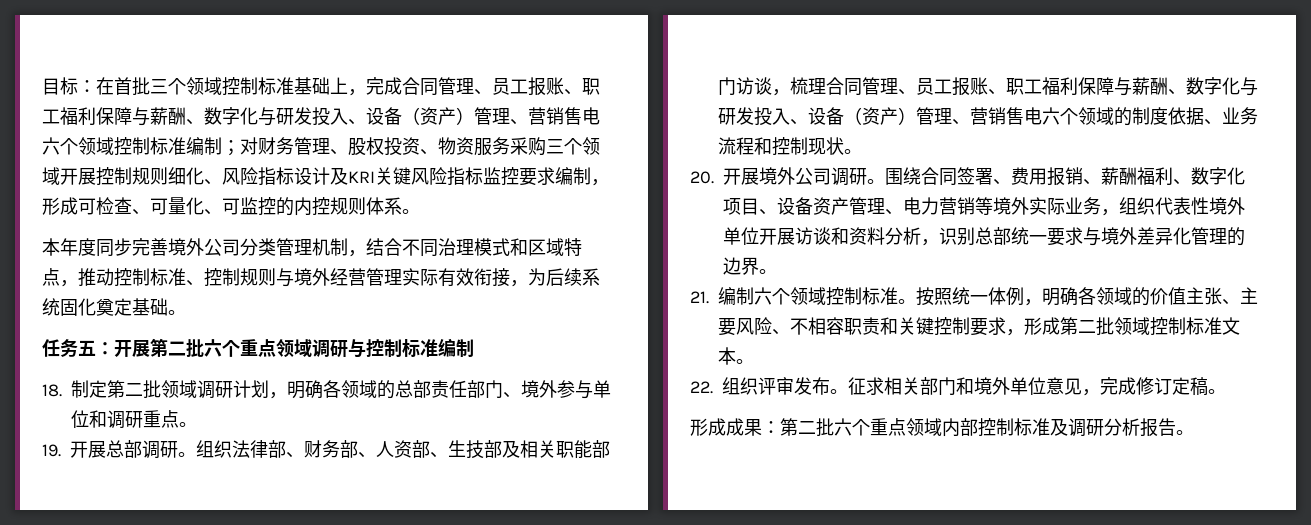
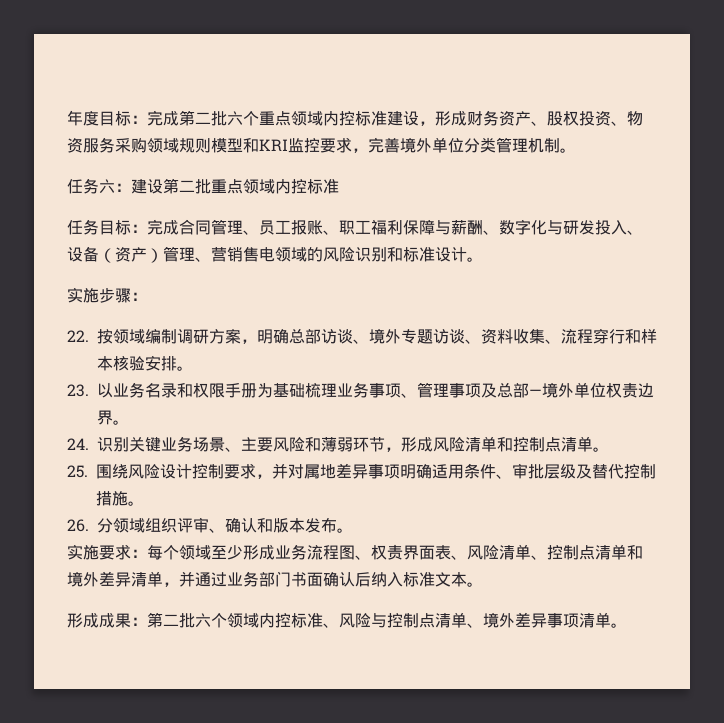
- 目标：在首批三个领域控制标准基础上，完成合同管理、员工报账、职工福利保障与薪酬、数字化与研发投入、设备（资产）管理、营销售电六个领域控制标准编制；对财务管理、股权投资、物资服务采购三个领域开展控制规则细化、风险指标设计及KRI关键风险指标监控要求编制，形成可检查、可量化、可监控的内控规则体系。
- 本年度同步完善境外公司分类管理机制，结合不同治理模式和区域特点，推动控制标准、控制规则与境外经营管理实际有效衔接，为后续系统固化奠定基础。
- 任务五：开展第二批六个重点领域调研与控制标准编制
- 18.制定第二批领域调研计划，明确各领域的总部责任部门、境外参与单位和调研重点。
- 19.开展总部调研。组织法律部、财务部、人资部、生技部及相关职能部门访谈，梳理合同管理、员工报账、职工福利保障与薪酬、数字化与研发投入、设备（资产）管理、营销售电六个领域的制度依据、业务流程和控制现状。
- 20.开展境外公司调研。围绕合同签署、费用报销、薪酬福利、数字化项目、设备资产管理、电力营销等境外实际业务，组织代表性境外单位开展访谈和资料分析，识别总部统一要求与境外差异化管理的边界。
- 21.编制六个领域控制标准。按照统一体例，明确各领域的价值主张、主要风险、不相容职责和关键控制要求，形成第二批领域控制标准文本。
- 22.组织评审发布。征求相关部门和境外单位意见，完成修订定稿。
+ 年度目标：完成第二批六个重点领域内控标准建设，形成财务资产、股权投资、物资服务采购领域规则模型和KRI监控要求，完善境外单位分类管理机制。
+ 任务六：建设第二批重点领域内控标准
+ 任务目标：完成合同管理、员工报账、职工福利保障与薪酬、数字化与研发投入、设备（资产）管理、营销售电领域的风险识别和标准设计。
+ 实施步骤：
+ 22.按领域编制调研方案，明确总部访谈、境外专题访谈、资料收集、流程穿行和样本核验安排。
+ 23.以业务名录和权限手册为基础梳理业务事项、管理事项及总部—境外单位权责边界。
+ 24.识别关键业务场景、主要风险和薄弱环节，形成风险清单和控制点清单。
+ 25.围绕风险设计控制要求，并对属地差异事项明确适用条件、审批层级及替代控制措施。
+ 26.分领域组织评审、确认和版本发布。
+ 实施要求：每个领域至少形成业务流程图、权责界面表、风险清单、控制点清单和境外差异清单，并通过业务部门书面确认后纳入标准文本。
- 形成成果：第二批六个重点领域内部控制标准及调研分析报告。
+ 形成成果：第二批六个领域内控标准、风险与控制点清单、境外差异事项清单。

